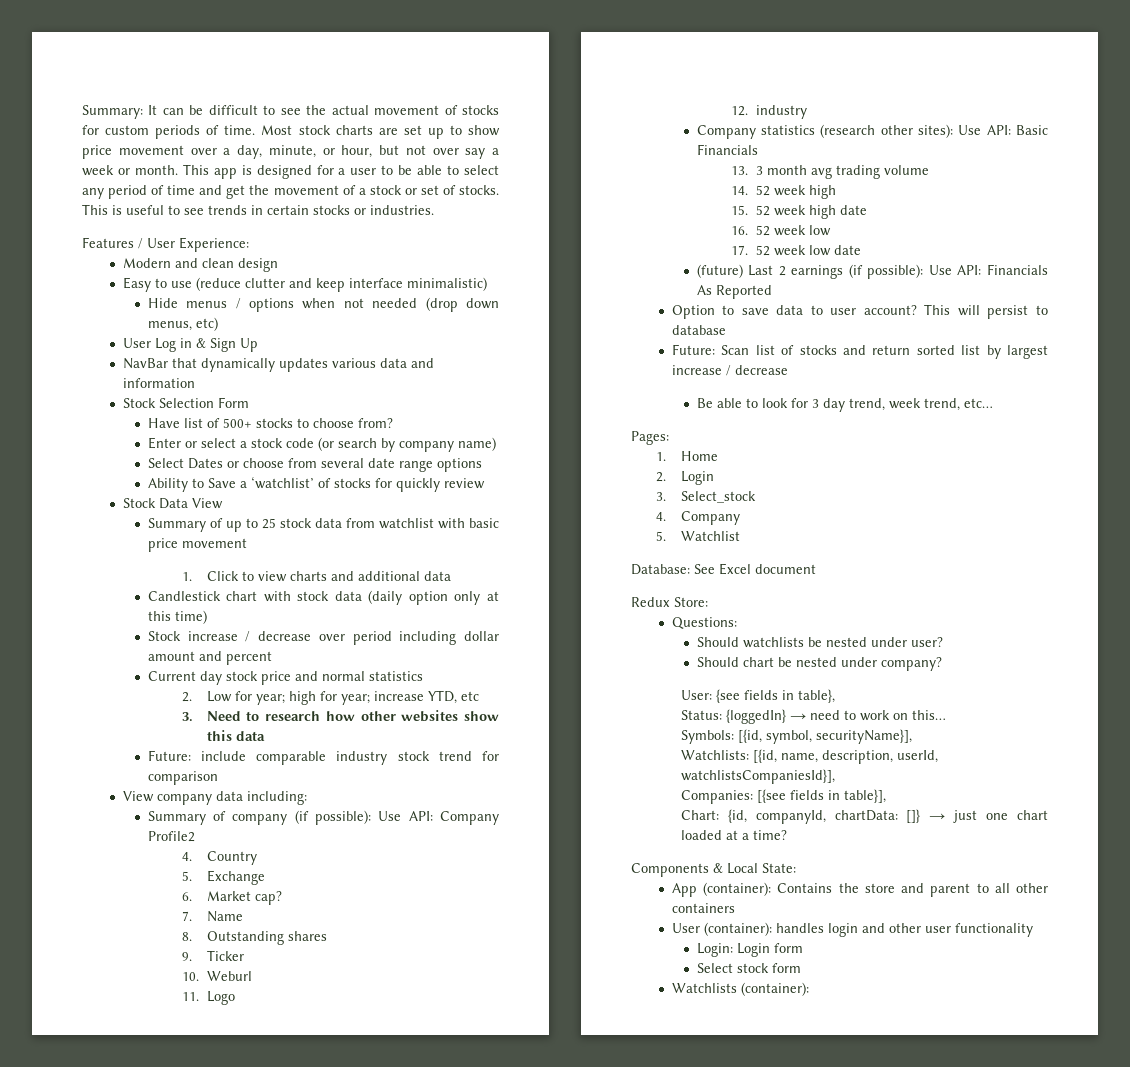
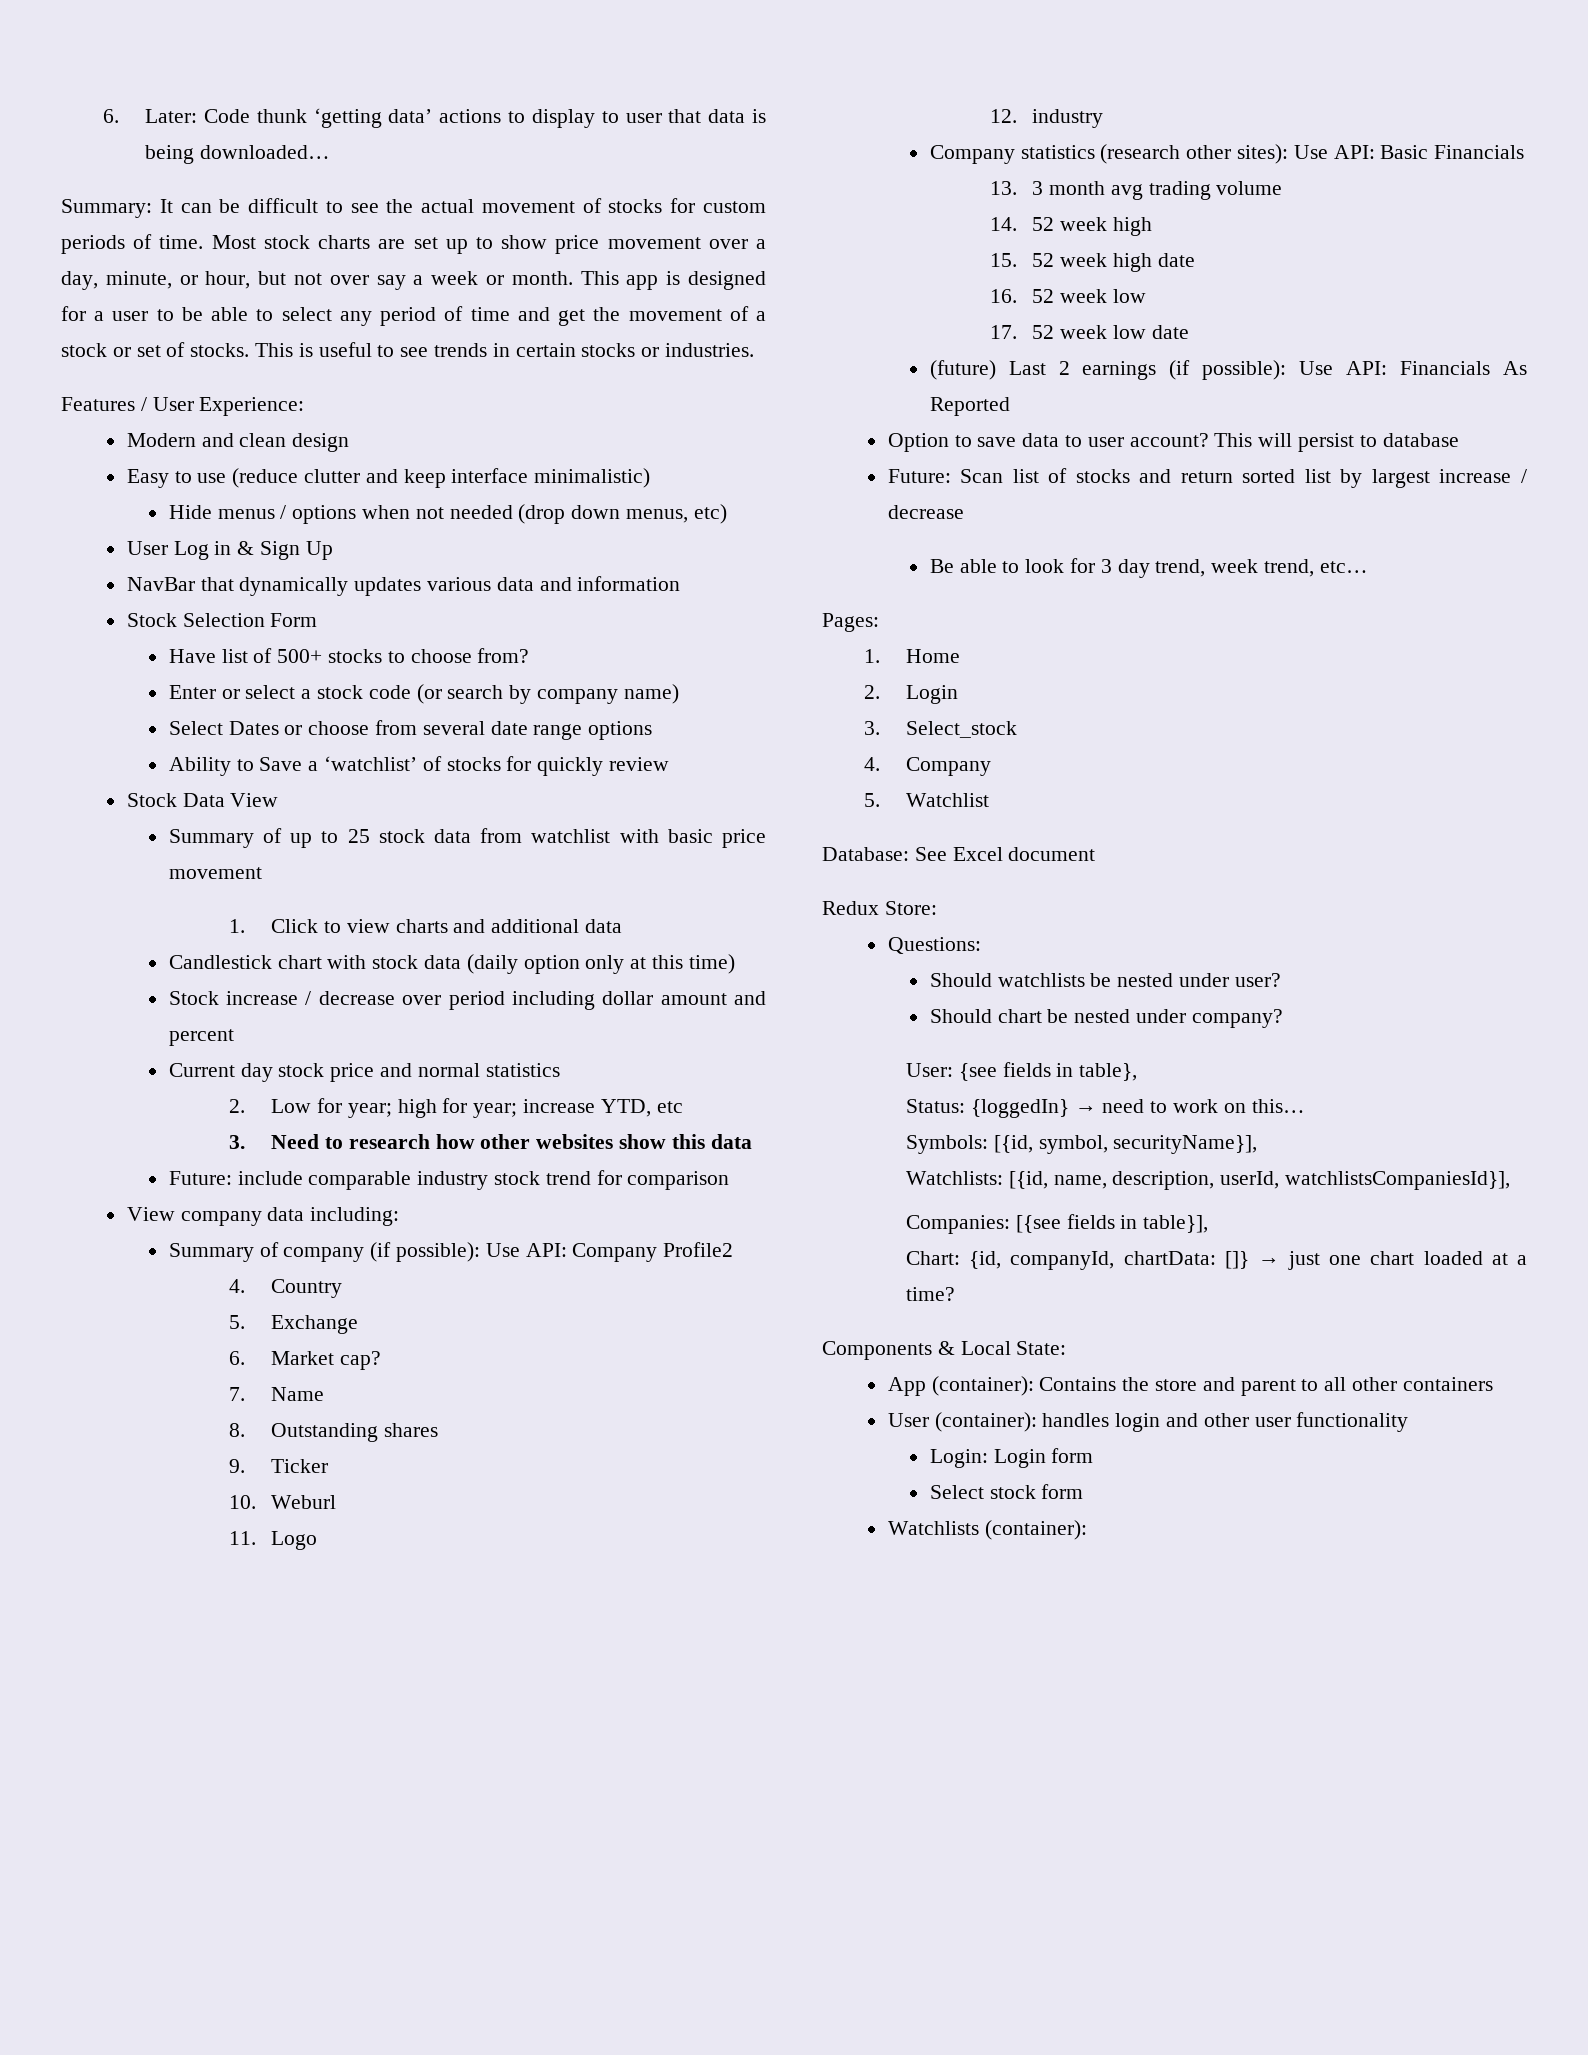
+ 6. Later: Code thunk ‘getting data’ actions to display to user that data is being downloaded…

